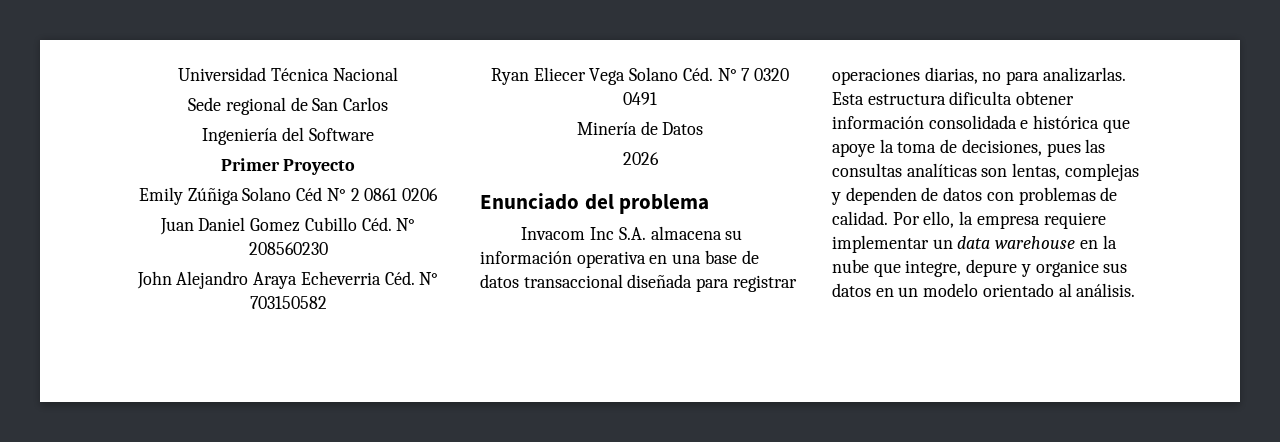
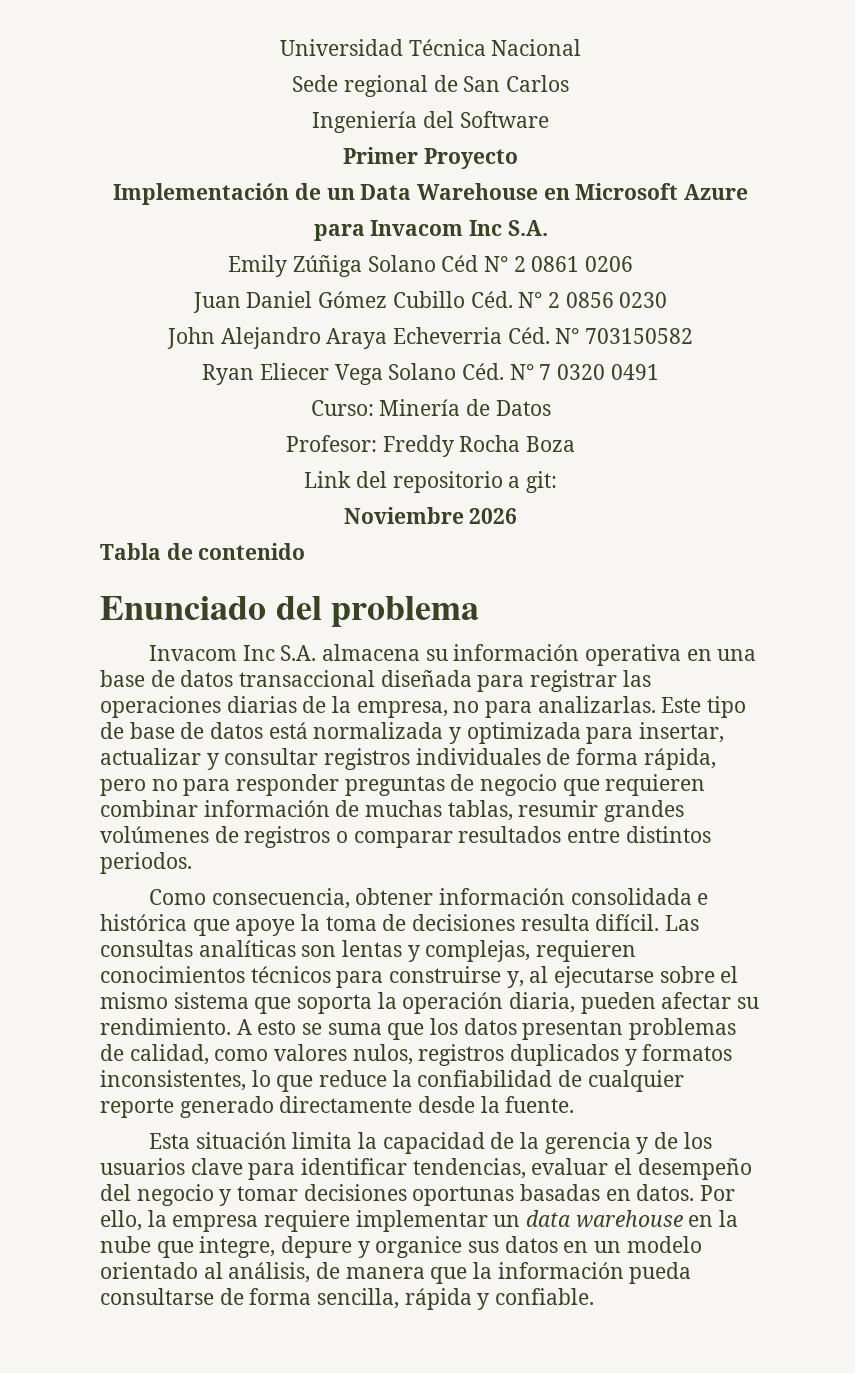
+ Implementación de un Data Warehouse en Microsoft Azure
+ para Invacom Inc S.A.
- Juan Daniel Gomez Cubillo Céd. N° 208560230
+ Juan Daniel Gómez Cubillo Céd. N° 2 0856 0230
- Minería de Datos
+ Curso: Minería de Datos
- 2026
+ Profesor: Freddy Rocha Boza
+ Link del repositorio a git:
+ Noviembre 2026
+ Tabla de contenido
- Invacom Inc S.A. almacena su información operativa en una base de datos transaccional diseñada para registrar operaciones diarias, no para analizarlas. Esta estructura dificulta obtener información consolidada e histórica que apoye la toma de decisiones, pues las consultas analíticas son lentas, complejas y dependen de datos con problemas de calidad.
+ Invacom Inc S.A. almacena su información operativa en una base de datos transaccional diseñada para registrar las operaciones diarias de la empresa, no para analizarlas. Este tipo de base de datos está normalizada y optimizada para insertar, actualizar y consultar registros individuales de forma rápida, pero no para responder preguntas de negocio que requieren combinar información de muchas tablas, resumir grandes volúmenes de registros o comparar resultados entre distintos periodos.
+ Como consecuencia, obtener información consolidada e histórica que apoye la toma de decisiones resulta difícil. Las consultas analíticas son lentas y complejas, requieren conocimientos técnicos para construirse y, al ejecutarse sobre el mismo sistema que soporta la operación diaria, pueden afectar su rendimiento. A esto se suma que los datos presentan problemas de calidad, como valores nulos, registros duplicados y formatos inconsistentes, lo que reduce la confiabilidad de cualquier reporte generado directamente desde la fuente.
+ Esta situación limita la capacidad de la gerencia y de los usuarios clave para identificar tendencias, evaluar el desempeño del negocio y tomar decisiones oportunas basadas en datos.
- Por ello, la empresa requiere implementar un data warehouse en la nube que integre, depure y organice sus datos en un modelo orientado al análisis.
+ Por ello, la empresa requiere implementar un data warehouse en la nube que integre, depure y organice sus datos en un modelo orientado al análisis, de manera que la información pueda consultarse de forma sencilla, rápida y confiable.

